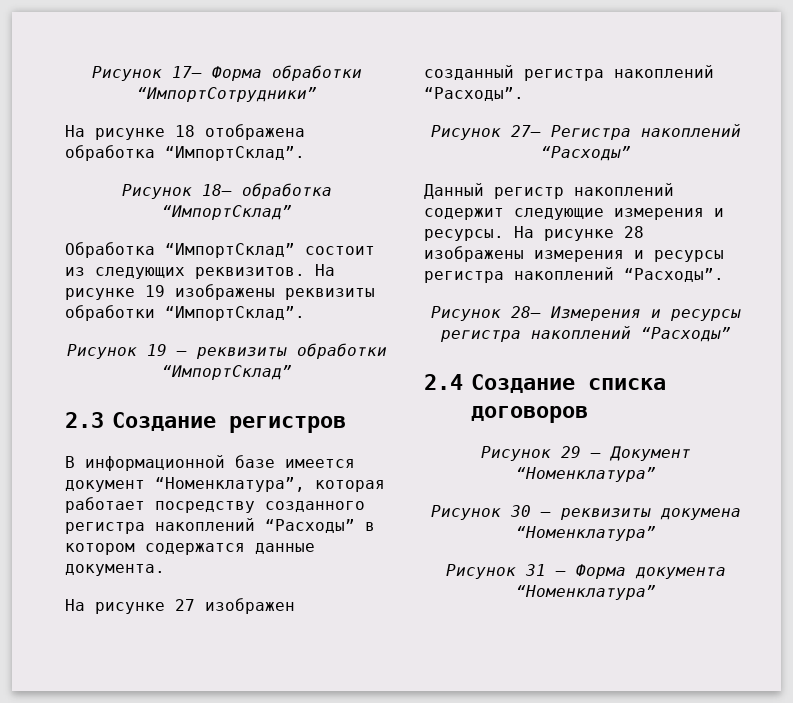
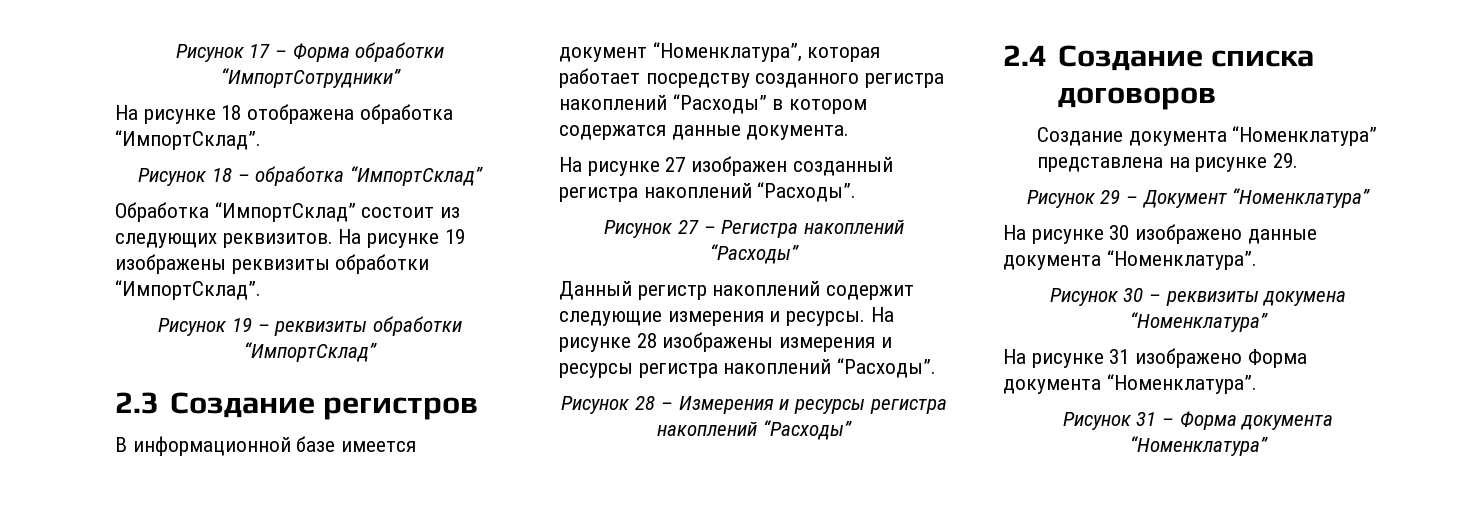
- Рисунок 17– Форма обработки “ИмпортСотрудники”
+ Рисунок 17 – Форма обработки “ИмпортСотрудники”
- Рисунок 18– обработка “ИмпортСклад”
+ Рисунок 18 – обработка “ИмпортСклад”
- Рисунок 27– Регистра накоплений “Расходы”
+ Рисунок 27 – Регистра накоплений “Расходы”
- Рисунок 28– Измерения и ресурсы регистра накоплений “Расходы”
+ Рисунок 28 – Измерения и ресурсы регистра накоплений “Расходы”
+ Создание документа “Номенклатура” представлена на рисунке 29.
+ На рисунке 30 изображено данные документа “Номенклатура”.
+ На рисунке 31 изображено Форма документа “Номенклатура”.

